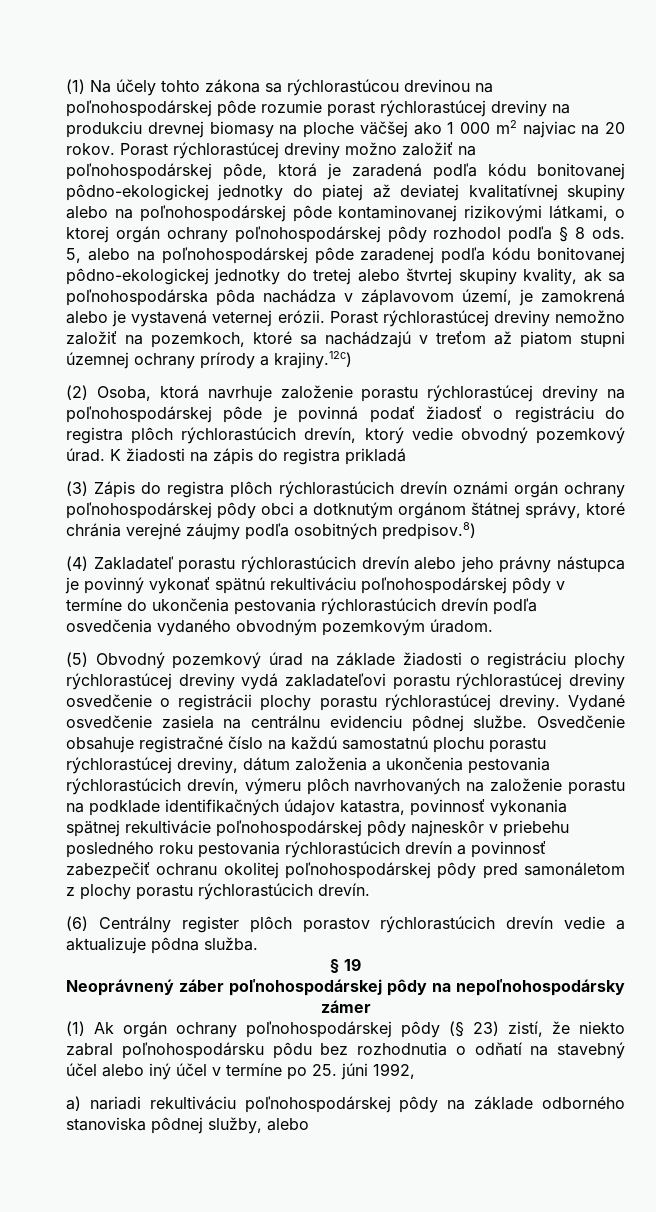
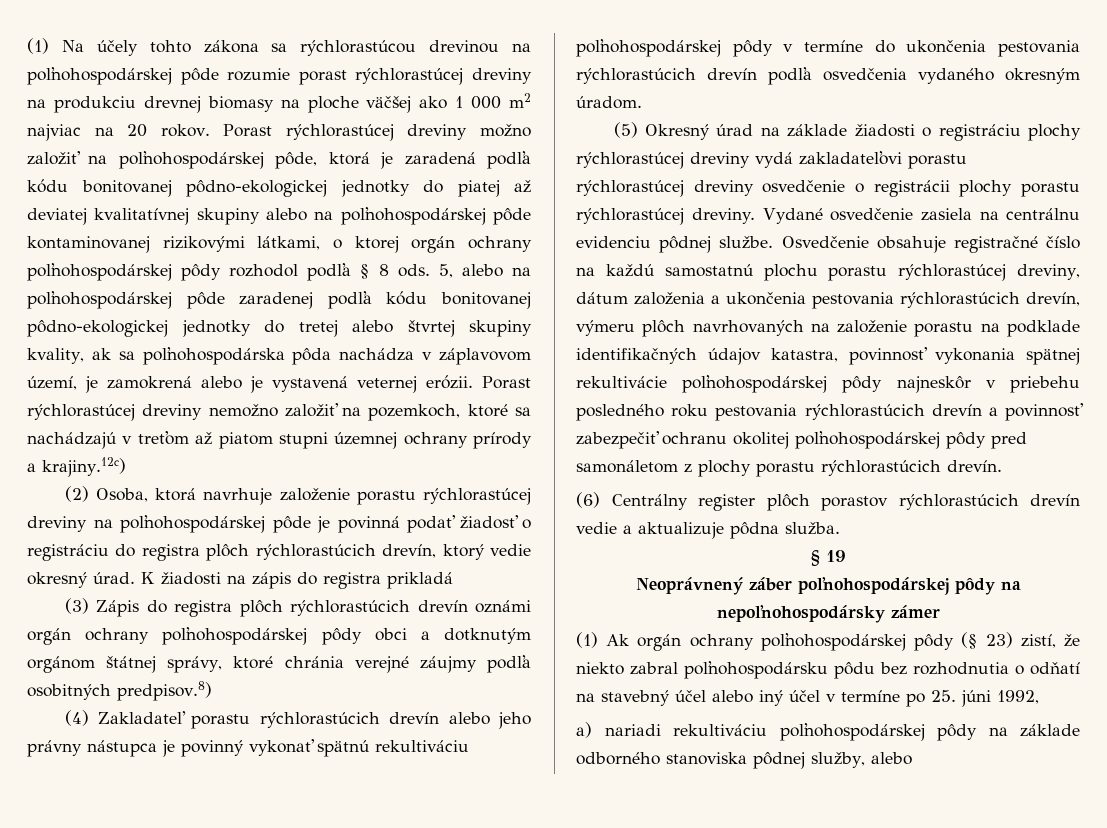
- (2) Osoba, ktorá navrhuje založenie porastu rýchlorastúcej dreviny na poľnohospodárskej pôde je povinná podať žiadosť o registráciu do registra plôch rýchlorastúcich drevín, ktorý vedie obvodný pozemkový úrad.
+ (2) Osoba, ktorá navrhuje založenie porastu rýchlorastúcej dreviny na poľnohospodárskej pôde je povinná podať žiadosť o registráciu do registra plôch rýchlorastúcich drevín, ktorý vedie okresný úrad.
- (4) Zakladateľ porastu rýchlorastúcich drevín alebo jeho právny nástupca je povinný vykonať spätnú rekultiváciu poľnohospodárskej pôdy v termíne do ukončenia pestovania rýchlorastúcich drevín podľa osvedčenia vydaného obvodným pozemkovým úradom.
+ (4) Zakladateľ porastu rýchlorastúcich drevín alebo jeho právny nástupca je povinný vykonať spätnú rekultiváciu poľnohospodárskej pôdy v termíne do ukončenia pestovania rýchlorastúcich drevín podľa osvedčenia vydaného okresným úradom.
- (5) Obvodný pozemkový úrad na základe žiadosti o registráciu plochy rýchlorastúcej dreviny vydá zakladateľovi porastu rýchlorastúcej dreviny osvedčenie o registrácii plochy porastu rýchlorastúcej dreviny.
+ (5) Okresný úrad na základe žiadosti o registráciu plochy rýchlorastúcej dreviny vydá zakladateľovi porastu rýchlorastúcej dreviny osvedčenie o registrácii plochy porastu rýchlorastúcej dreviny.

